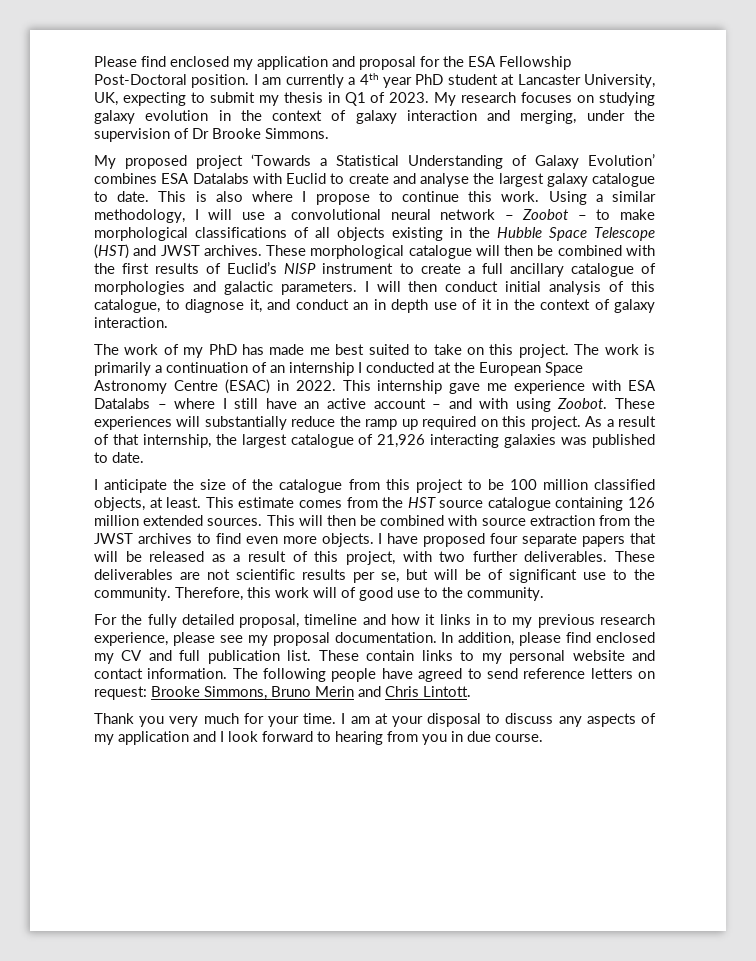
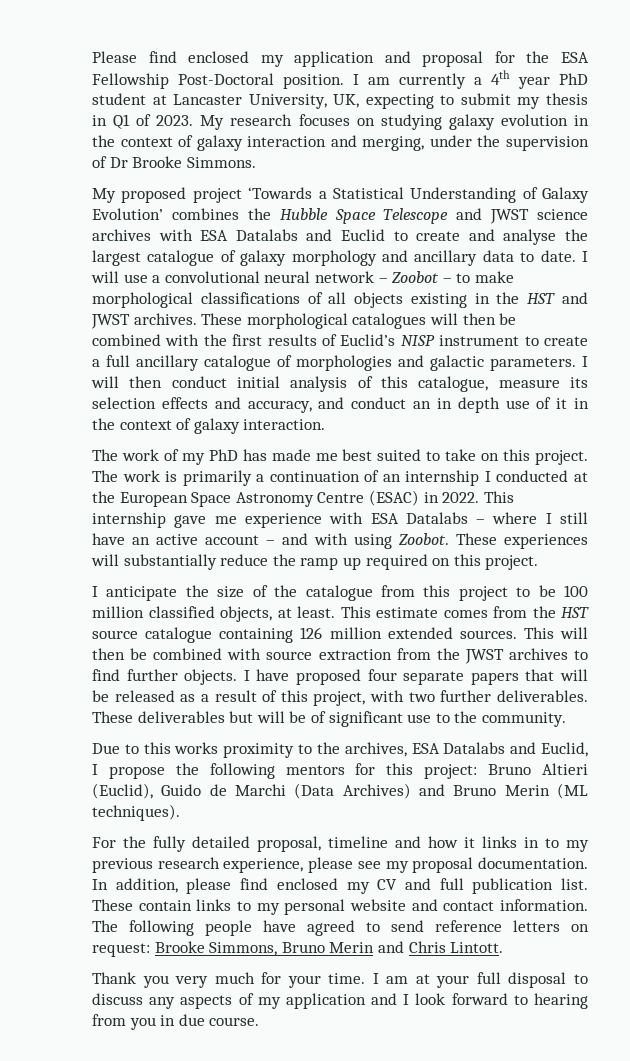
- My proposed project ‘Towards a Statistical Understanding of Galaxy Evolution’ combines ESA Datalabs with Euclid to create and analyse the largest galaxy catalogue to date. This is also where I propose to continue this work. Using a similar methodology, I will use a convolutional neural network – Zoobot – to make morphological classifications of all objects existing in the Hubble Space Telescope (HST) and JWST archives.
+ My proposed project ‘Towards a Statistical Understanding of Galaxy Evolution’ combines the Hubble Space Telescope and JWST science archives with ESA Datalabs and Euclid to create and analyse the largest catalogue of galaxy morphology and ancillary data to date. I will use a convolutional neural network – Zoobot – to make morphological classifications of all objects existing in the HST and JWST archives.
- These morphological catalogue will then be combined with the first results of Euclid’s NISP instrument to create a full ancillary catalogue of morphologies and galactic parameters.
+ These morphological catalogues will then be combined with the first results of Euclid’s NISP instrument to create a full ancillary catalogue of morphologies and galactic parameters.
- I will then conduct initial analysis of this catalogue, to diagnose it, and conduct an in depth use of it in the context of galaxy interaction.
+ I will then conduct initial analysis of this catalogue, measure its selection effects and accuracy, and conduct an in depth use of it in the context of galaxy interaction.
- As a result of that internship, the largest catalogue of 21,926 interacting galaxies was published to date.
- This will then be combined with source extraction from the JWST archives to find even more objects.
+ This will then be combined with source extraction from the JWST archives to find further objects.
- These deliverables are not scientific results per se, but will be of significant use to the community. Therefore, this work will of good use to the community.
+ These deliverables but will be of significant use to the community.
+ Due to this works proximity to the archives, ESA Datalabs and Euclid, I propose the following mentors for this project: Bruno Altieri (Euclid), Guido de Marchi (Data Archives) and Bruno Merin (ML techniques).
- I am at your disposal to discuss any aspects of my application and I look forward to hearing from you in due course.
+ I am at your full disposal to discuss any aspects of my application and I look forward to hearing from you in due course.

